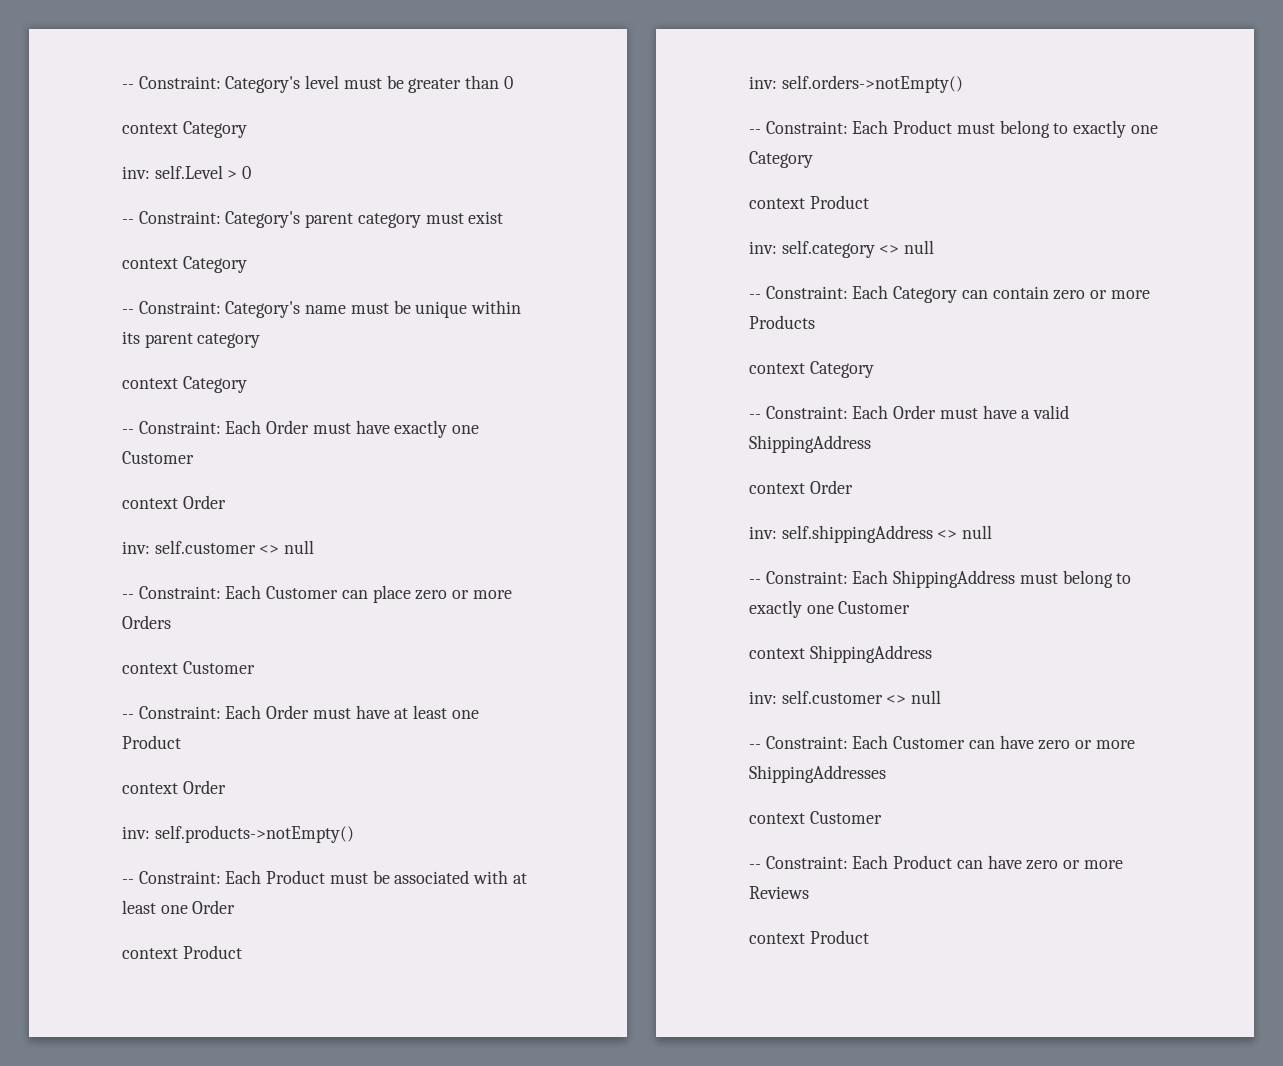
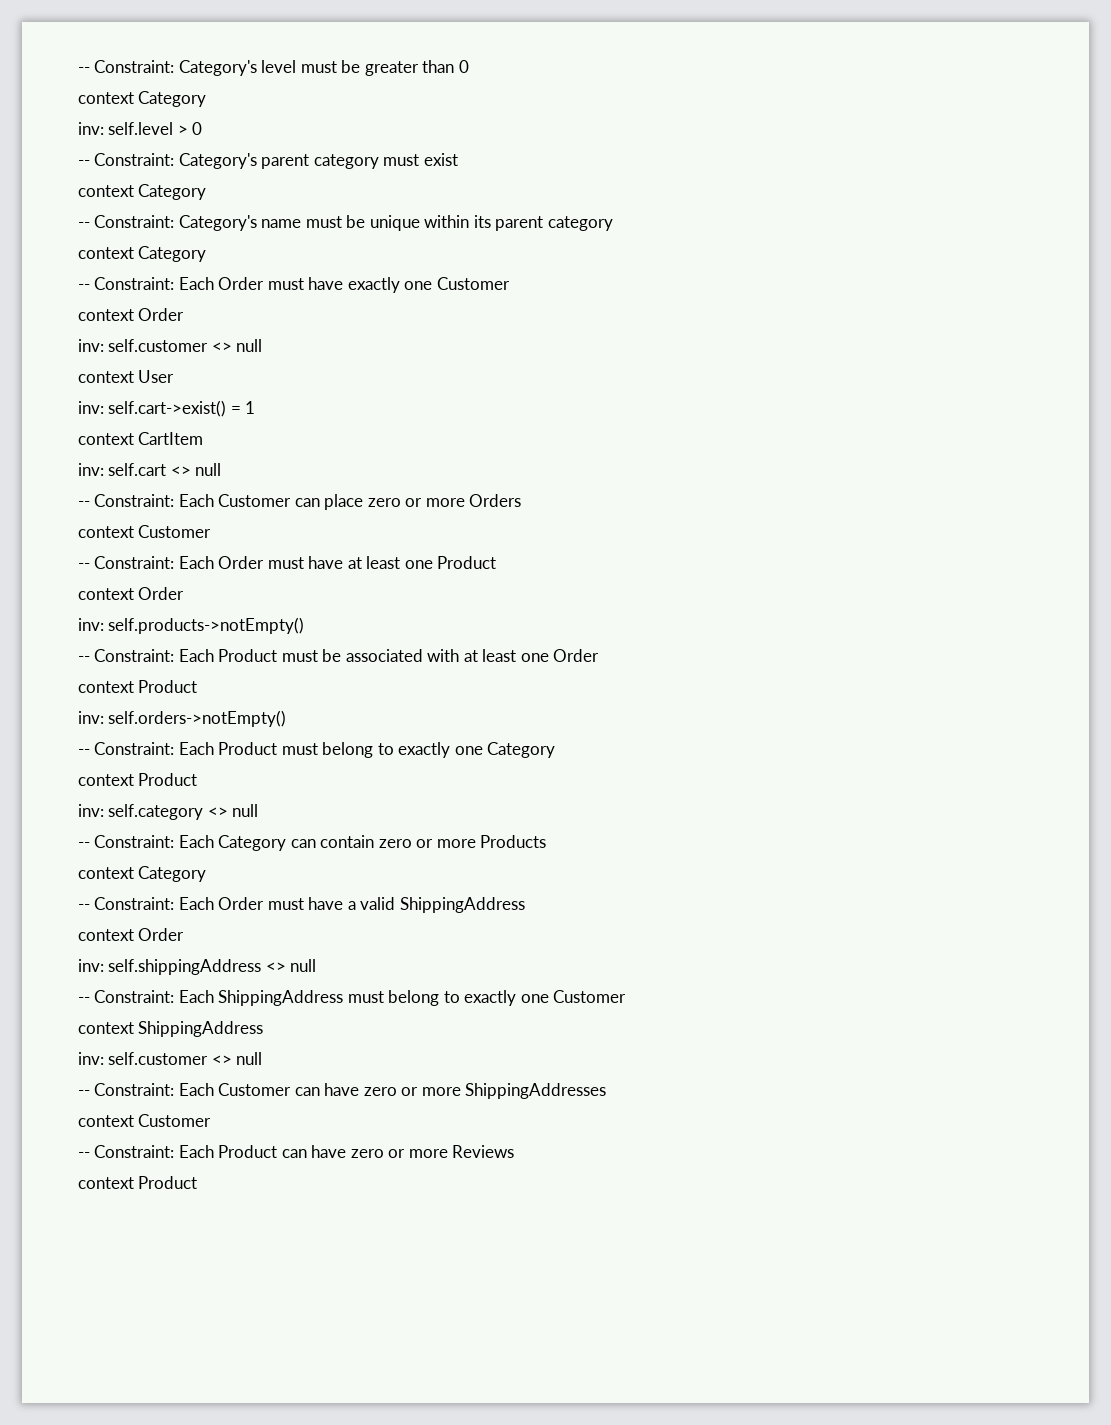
- inv: self.Level > 0
+ inv: self.level > 0
+ context User
+ inv: self.cart->exist() = 1
+ context CartItem
+ inv: self.cart <> null

